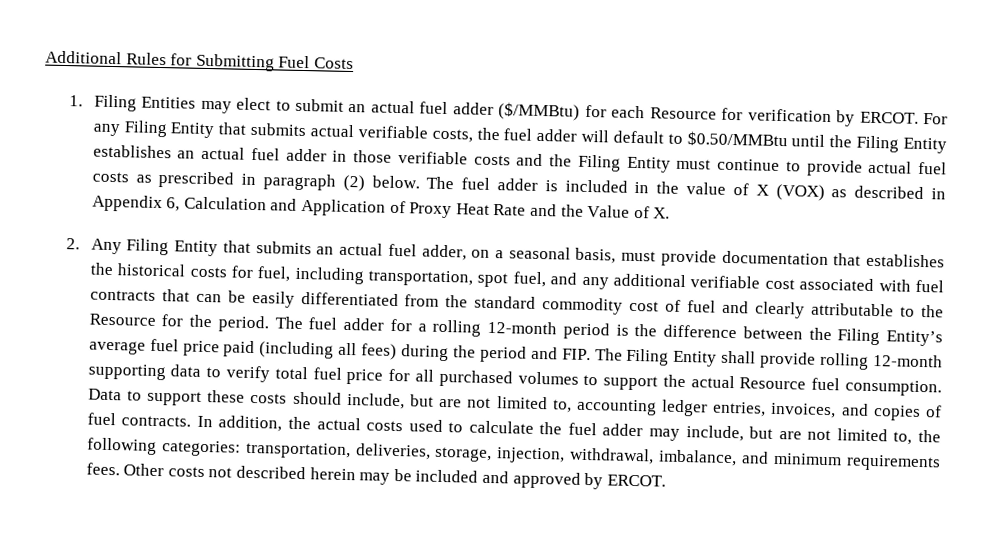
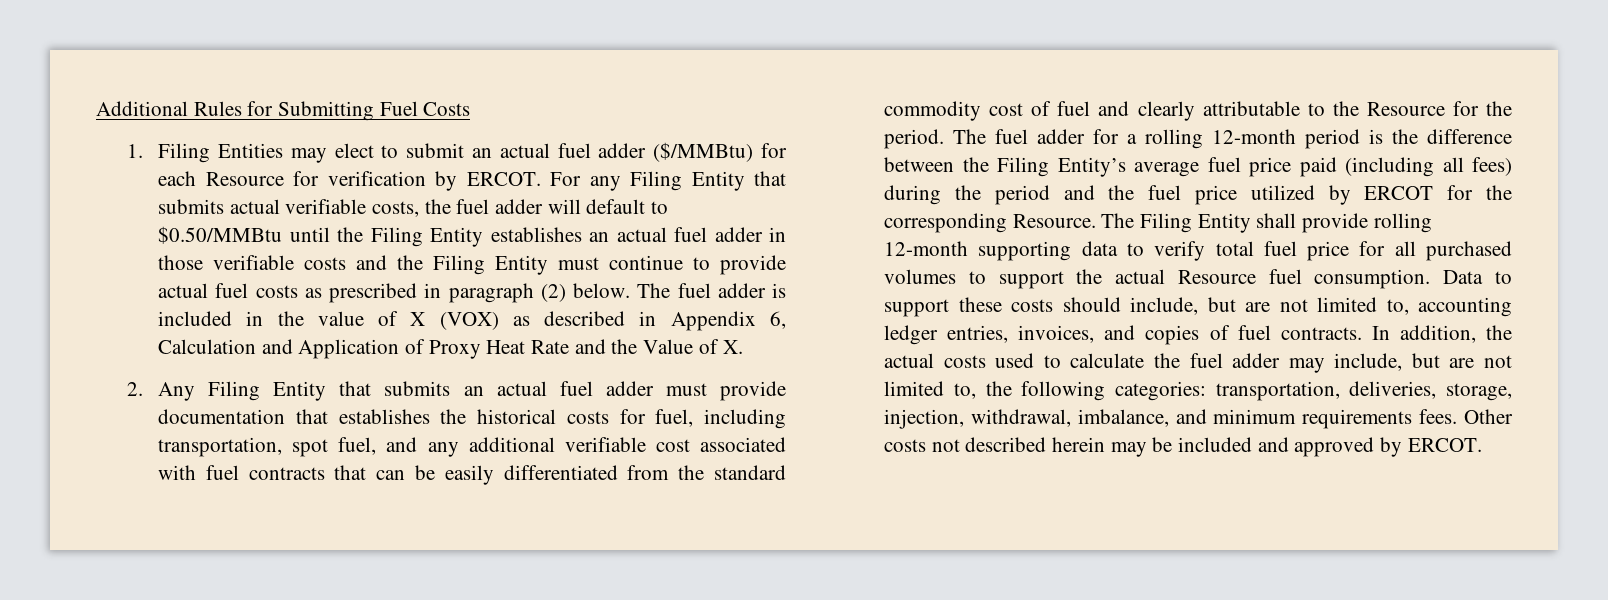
- 2. Any Filing Entity that submits an actual fuel adder, on a seasonal basis, must provide documentation that establishes the historical costs for fuel, including transportation, spot fuel, and any additional verifiable cost associated with fuel contracts that can be easily differentiated from the standard commodity cost of fuel and clearly attributable to the Resource for the period.
+ 2. Any Filing Entity that submits an actual fuel adder must provide documentation that establishes the historical costs for fuel, including transportation, spot fuel, and any additional verifiable cost associated with fuel contracts that can be easily differentiated from the standard commodity cost of fuel and clearly attributable to the Resource for the period.
- The fuel adder for a rolling 12-month period is the difference between the Filing Entity’s average fuel price paid (including all fees) during the period and FIP. The Filing Entity shall provide rolling 12-month supporting data to verify total fuel price for all purchased volumes to support the actual Resource fuel consumption.
+ The fuel adder for a rolling 12-month period is the difference between the Filing Entity’s average fuel price paid (including all fees) during the period and the fuel price utilized by ERCOT for the corresponding Resource. The Filing Entity shall provide rolling 12-month supporting data to verify total fuel price for all purchased volumes to support the actual Resource fuel consumption.

